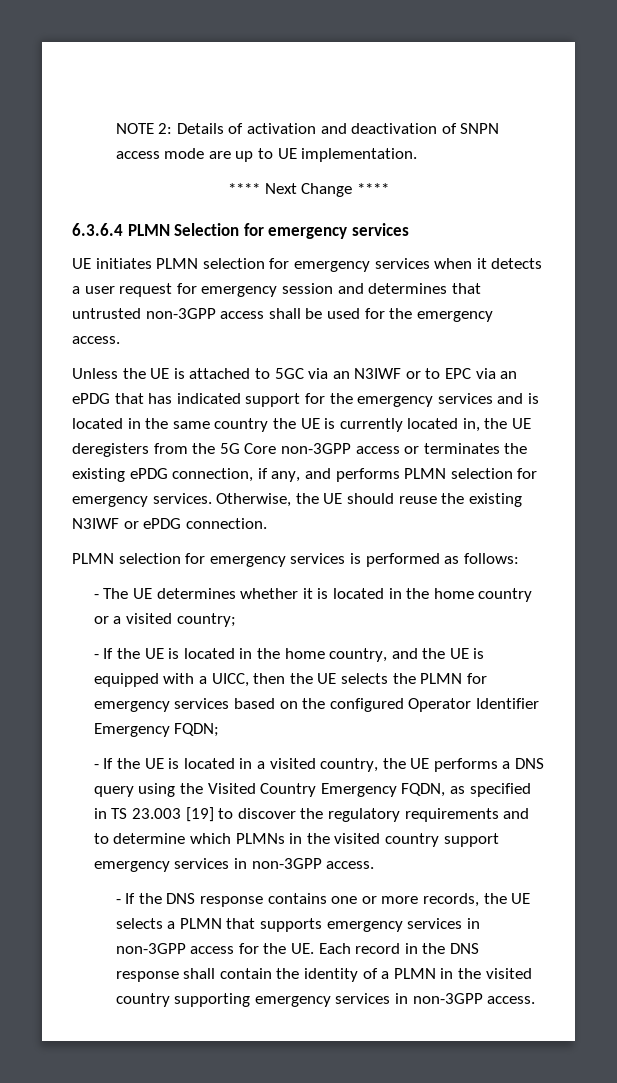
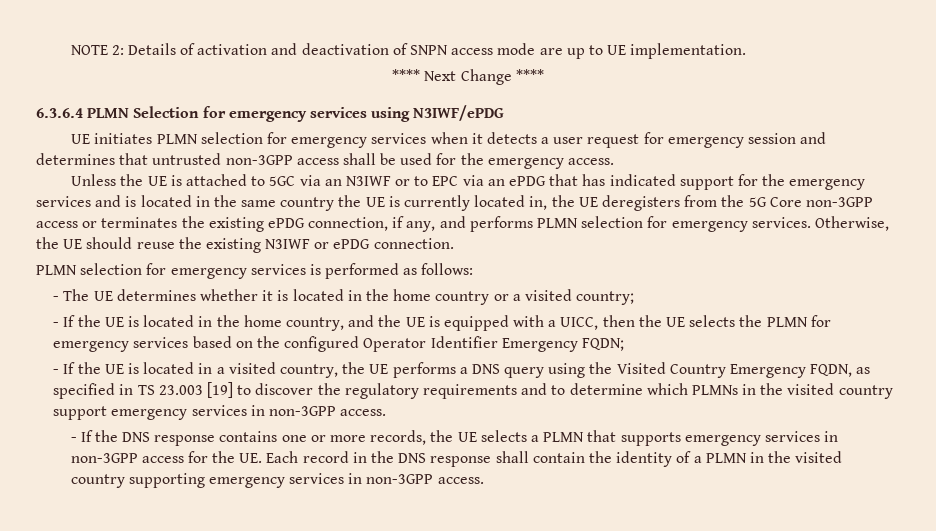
- 6.3.6.4 PLMN Selection for emergency services
+ 6.3.6.4 PLMN Selection for emergency services using N3IWF/ePDG

